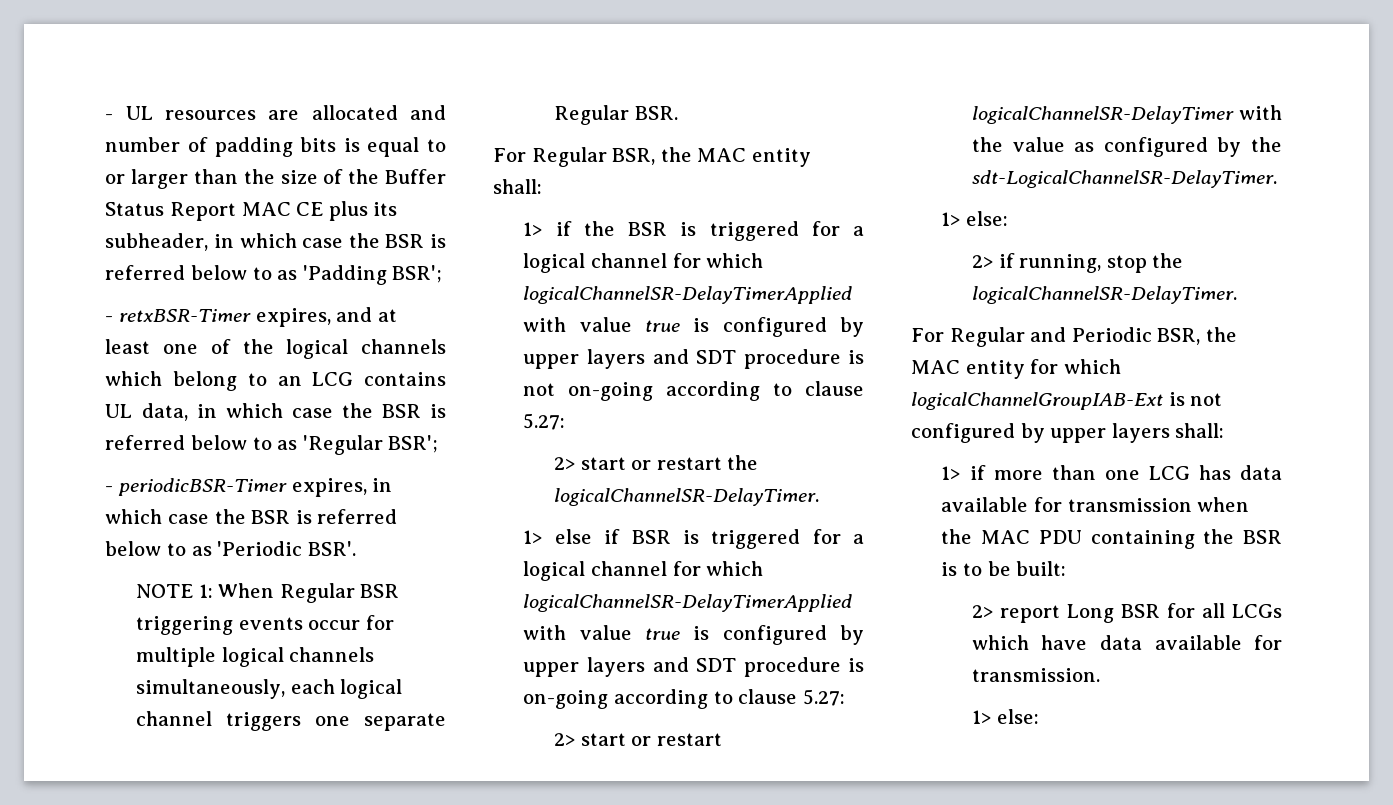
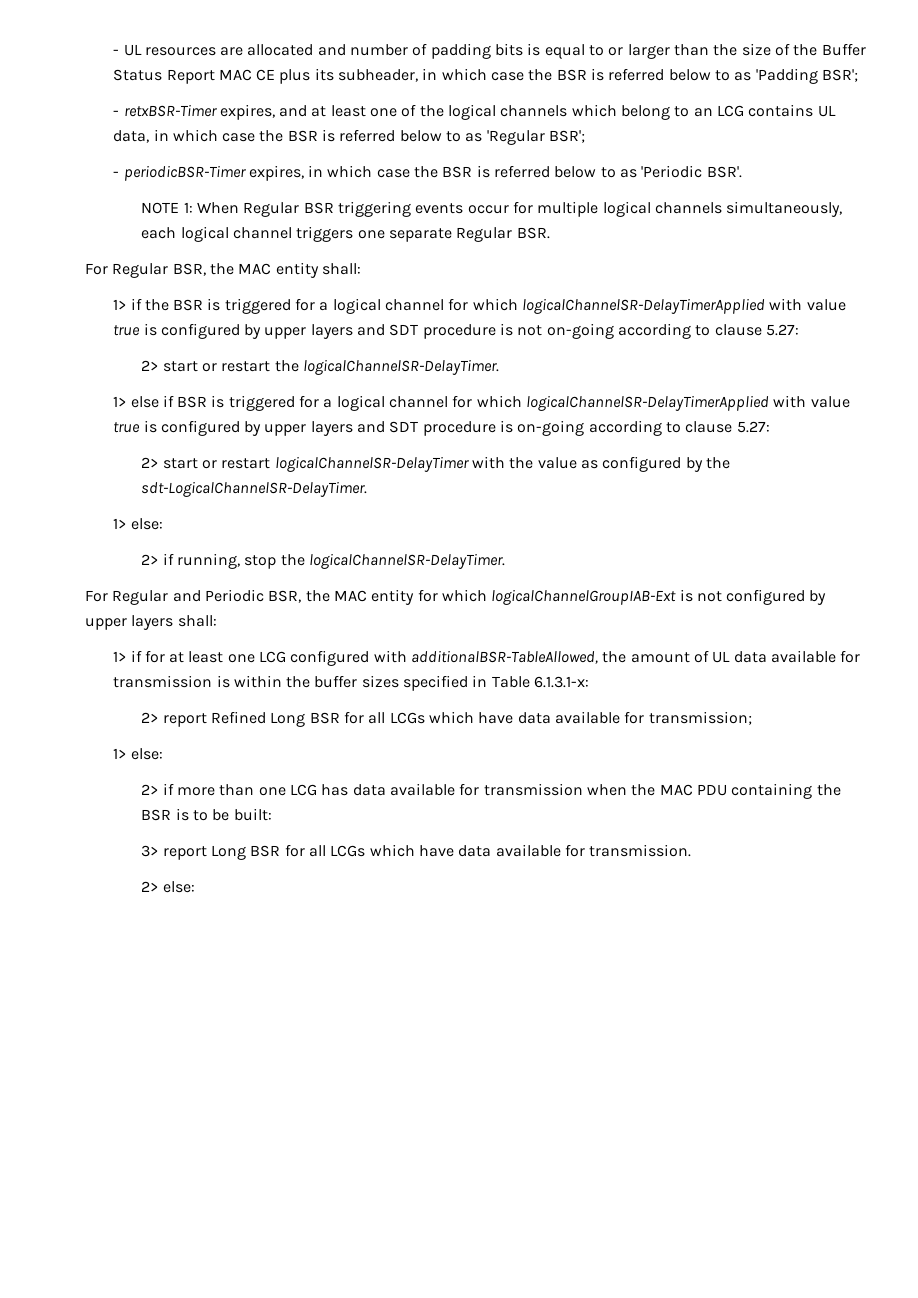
- 1> if more than one LCG has data available for transmission when the MAC PDU containing the BSR is to be built:
+ 1> if for at least one LCG configured with additionalBSR-TableAllowed, the amount of UL data available for transmission is within the buffer sizes specified in Table 6.1.3.1-x:
+ 2> report Refined Long BSR for all LCGs which have data available for transmission;
+ 1> else:
+ 2> if more than one LCG has data available for transmission when the MAC PDU containing the BSR is to be built:
- 2> report Long BSR for all LCGs which have data available for transmission.
- 1> else:
+ 3> report Long BSR for all LCGs which have data available for transmission.
+ 2> else:

